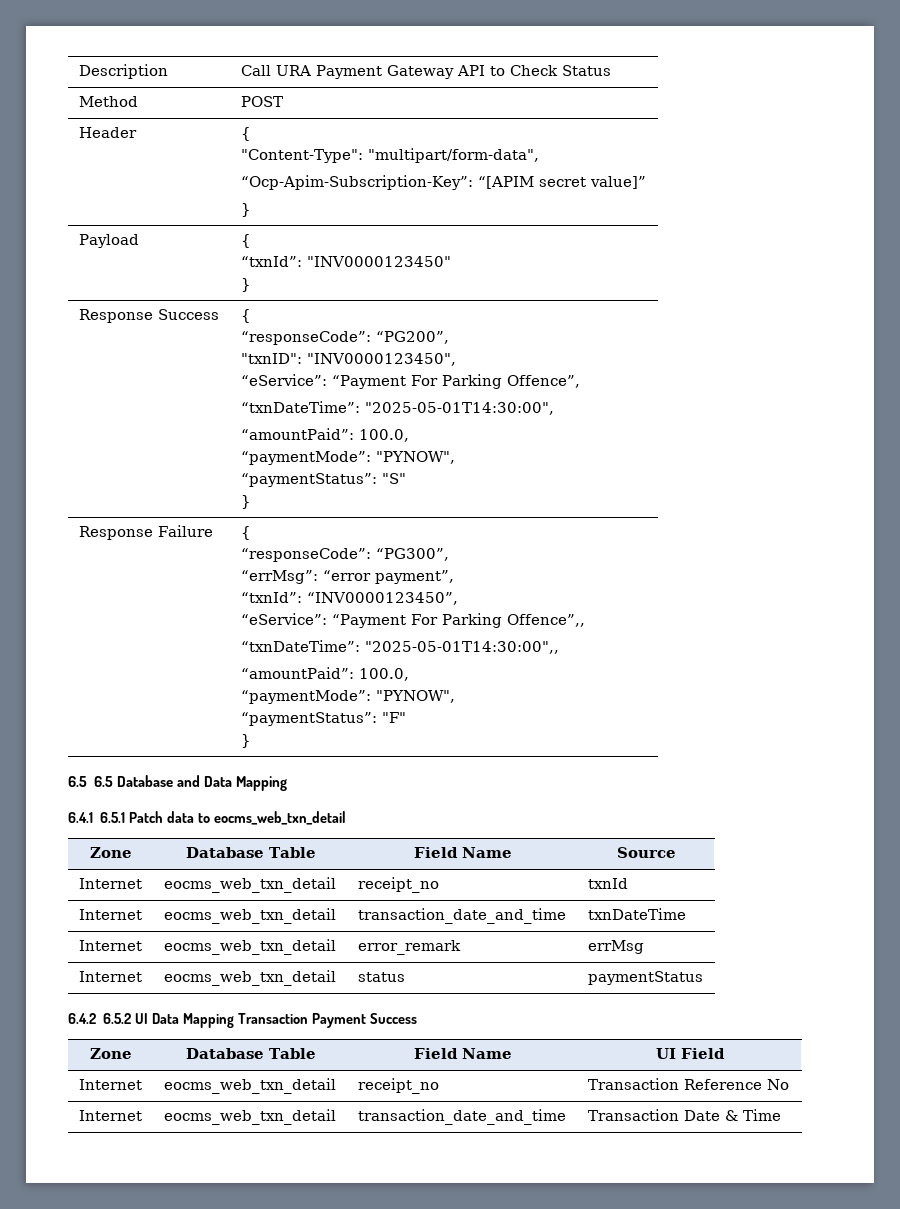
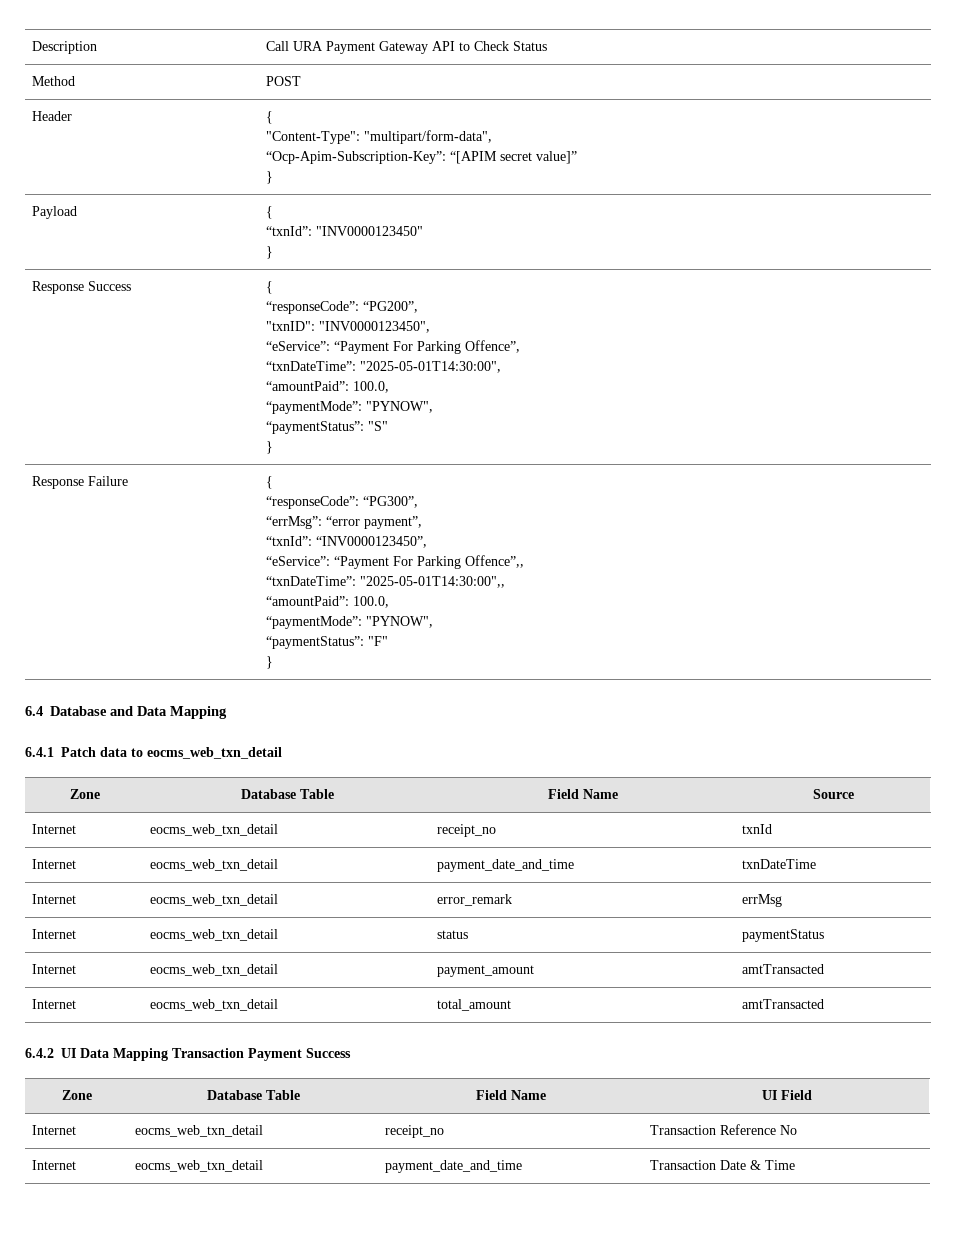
- 6.5 6.5 Database and Data Mapping
+ 6.4 Database and Data Mapping
- 6.4.1 6.5.1 Patch data to eocms_web_txn_detail
+ 6.4.1 Patch data to eocms_web_txn_detail
- Internet | eocms_web_txn_detail | transaction_date_and_time | txnDateTime
+ Internet | eocms_web_txn_detail | payment_date_and_time | txnDateTime
+ Internet | eocms_web_txn_detail | payment_amount | amtTransacted
+ Internet | eocms_web_txn_detail | total_amount | amtTransacted
- 6.4.2 6.5.2 UI Data Mapping Transaction Payment Success
+ 6.4.2 UI Data Mapping Transaction Payment Success
- Internet | eocms_web_txn_detail | transaction_date_and_time | Transaction Date & Time
+ Internet | eocms_web_txn_detail | payment_date_and_time | Transaction Date & Time

